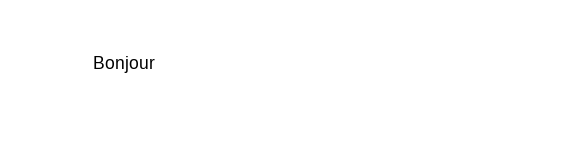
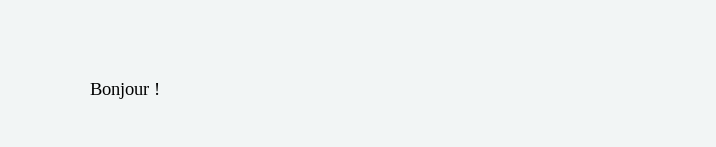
- Bonjour
+ Bonjour !

